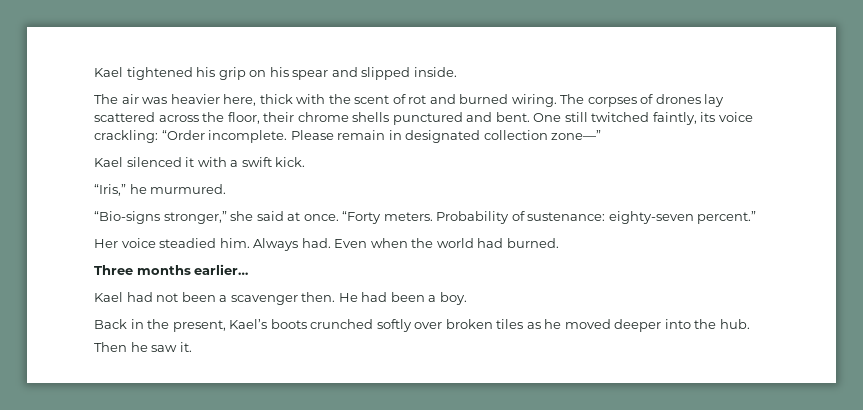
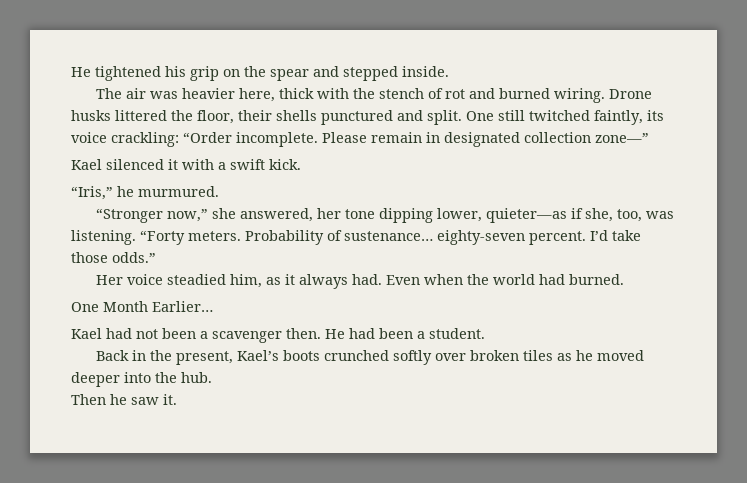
- Kael tightened his grip on his spear and slipped inside.
+ He tightened his grip on the spear and stepped inside.
- The air was heavier here, thick with the scent of rot and burned wiring.
+ The air was heavier here, thick with the stench of rot and burned wiring.
- The corpses of drones lay scattered across the floor, their chrome shells punctured and bent.
+ Drone husks littered the floor, their shells punctured and split.
- “Bio-signs stronger,” she said at once. “Forty meters. Probability of sustenance: eighty-seven percent.”
+ “Stronger now,” she answered, her tone dipping lower, quieter—as if she, too, was listening. “Forty meters. Probability of sustenance… eighty-seven percent. I’d take those odds.”
- Her voice steadied him. Always had.
+ Her voice steadied him, as it always had.
- Three months earlier…
+ One Month Earlier…
- He had been a boy.
+ He had been a student.

